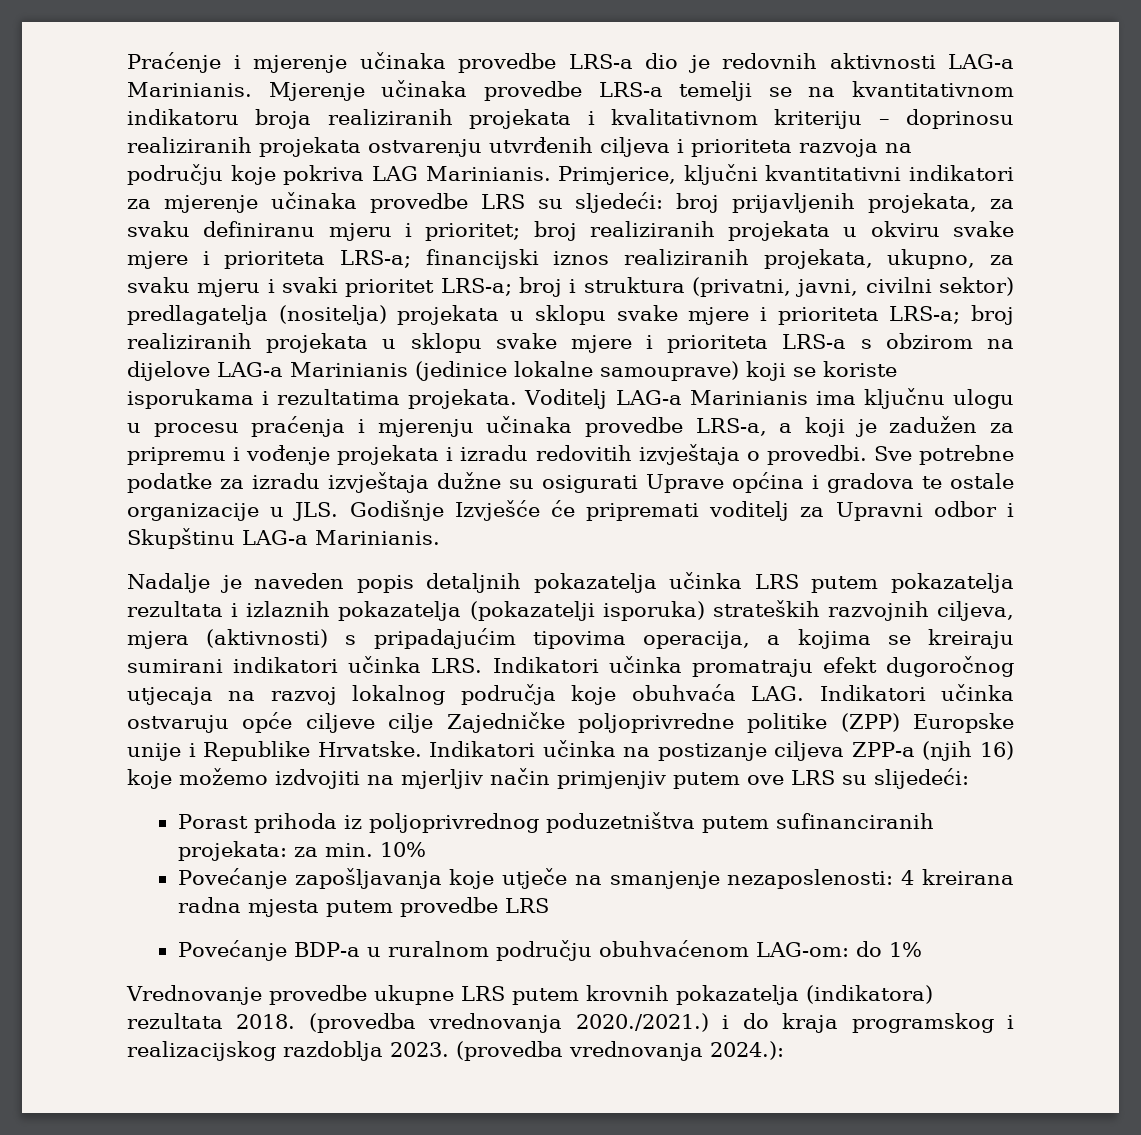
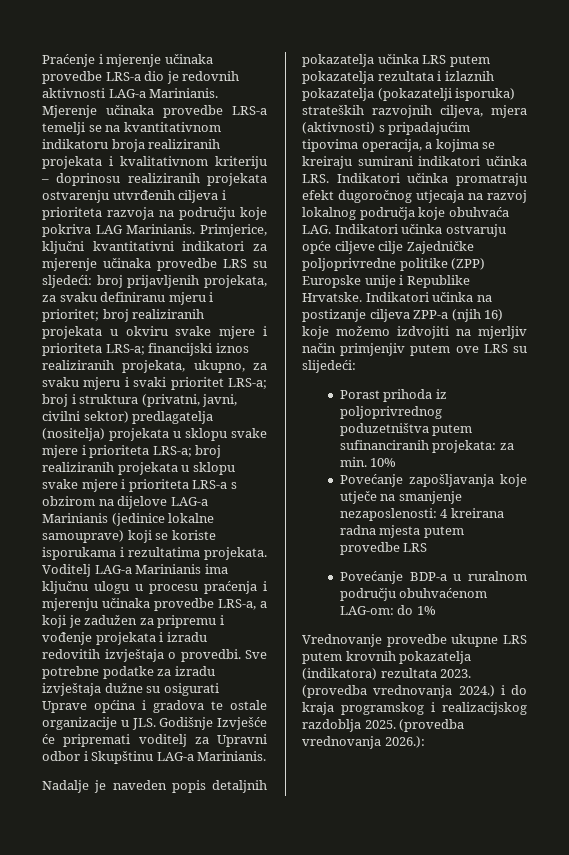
- Vrednovanje provedbe ukupne LRS putem krovnih pokazatelja (indikatora) rezultata 2018. (provedba vrednovanja 2020./2021.) i do kraja programskog i realizacijskog razdoblja 2023. (provedba vrednovanja 2024.):
+ Vrednovanje provedbe ukupne LRS putem krovnih pokazatelja (indikatora) rezultata 2023. (provedba vrednovanja 2024.) i do kraja programskog i realizacijskog razdoblja 2025. (provedba vrednovanja 2026.):

